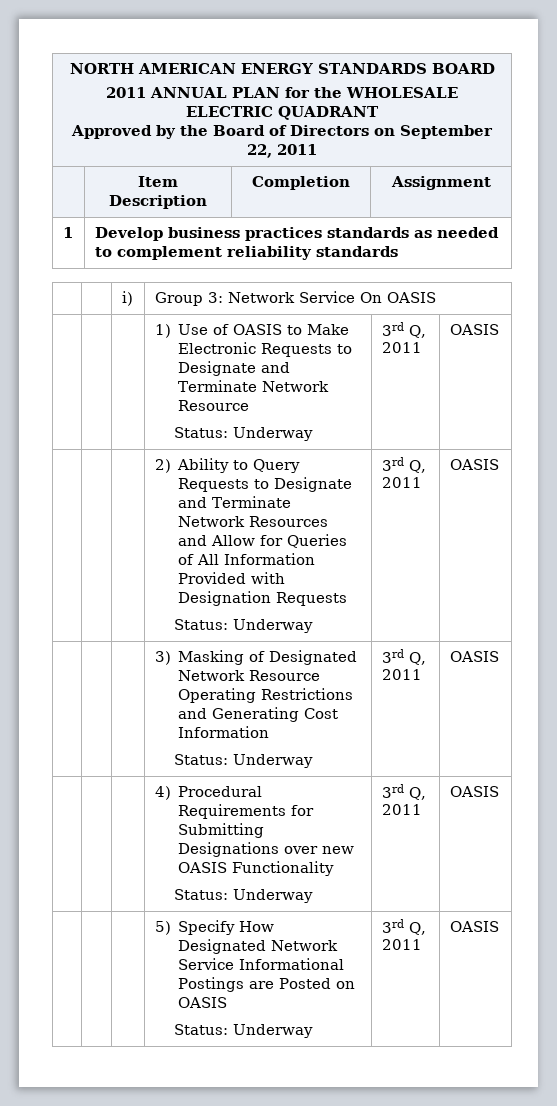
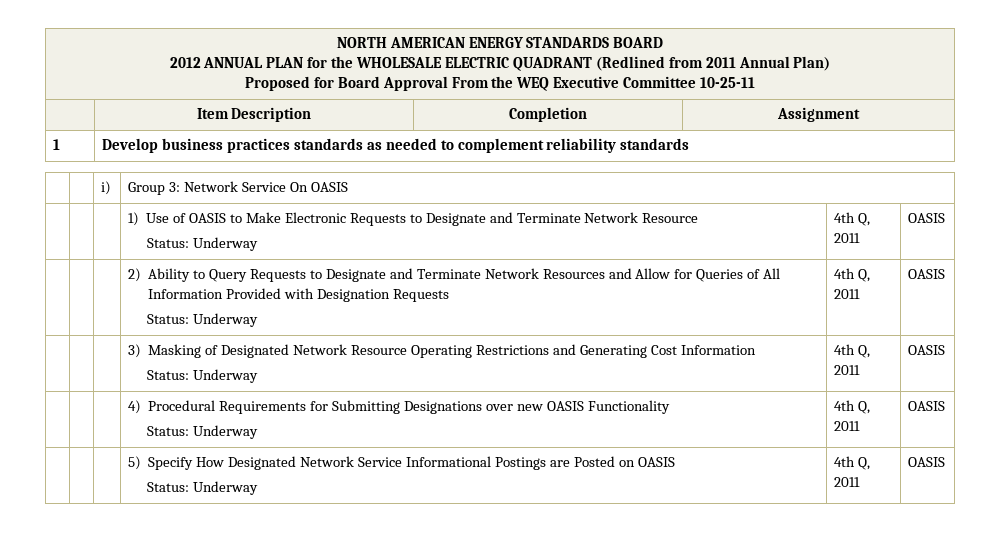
  NORTH AMERICAN ENERGY STANDARDS BOARD
- 2011 ANNUAL PLAN for the WHOLESALE ELECTRIC QUADRANT
- Approved by the Board of Directors on September 22, 2011
+ 2012 ANNUAL PLAN for the WHOLESALE ELECTRIC QUADRANT (Redlined from 2011 Annual Plan)
+ Proposed for Board Approval From the WEQ Executive Committee 10-25-11
  | | | 1) Use of OASIS to Make Electronic Requests to Designate and Terminate Network Resource
- Status: Underway | 3rd Q, 2011 | OASIS
+ Status: Underway | 4th Q, 2011 | OASIS
  | | | 2) Ability to Query Requests to Designate and Terminate Network Resources and Allow for Queries of All Information Provided with Designation Requests
- Status: Underway | 3rd Q, 2011 | OASIS
+ Status: Underway | 4th Q, 2011 | OASIS
  | | | 3) Masking of Designated Network Resource Operating Restrictions and Generating Cost Information
- Status: Underway | 3rd Q, 2011 | OASIS
+ Status: Underway | 4th Q, 2011 | OASIS
  | | | 4) Procedural Requirements for Submitting Designations over new OASIS Functionality
- Status: Underway | 3rd Q, 2011 | OASIS
+ Status: Underway | 4th Q, 2011 | OASIS
  | | | 5) Specify How Designated Network Service Informational Postings are Posted on OASIS
- Status: Underway | 3rd Q, 2011 | OASIS
+ Status: Underway | 4th Q, 2011 | OASIS

